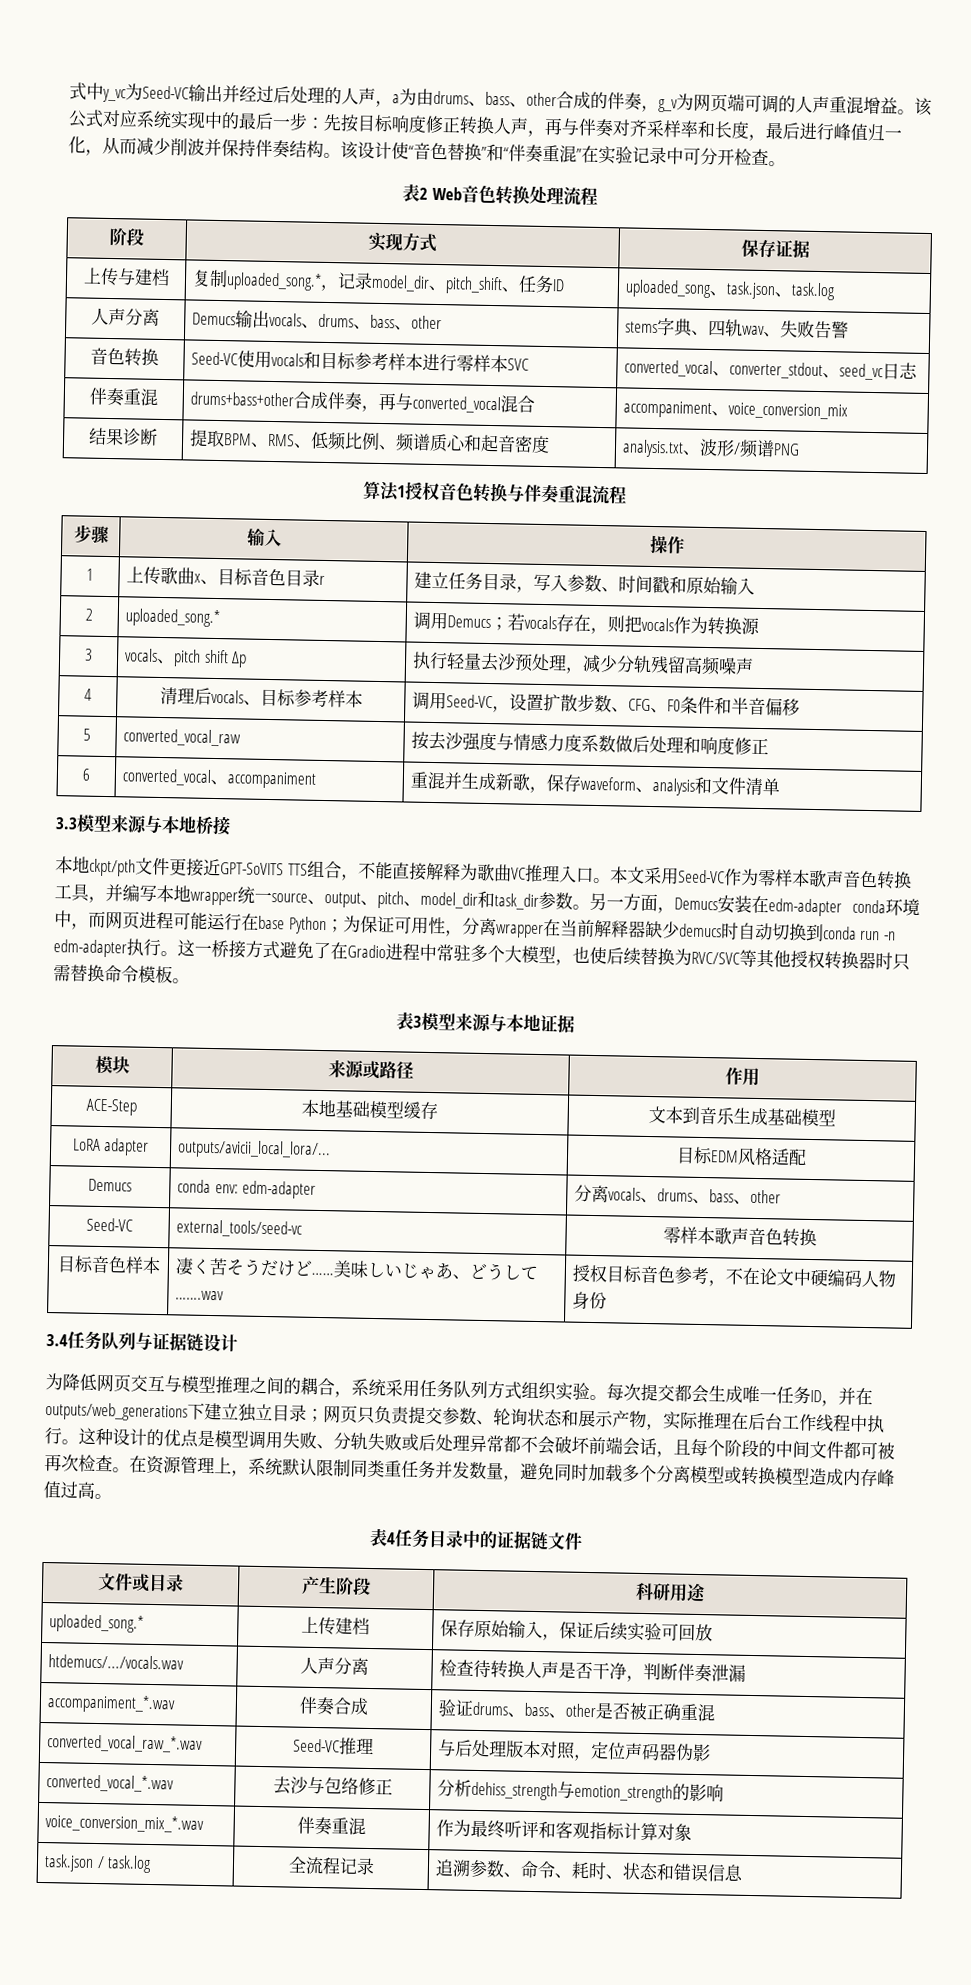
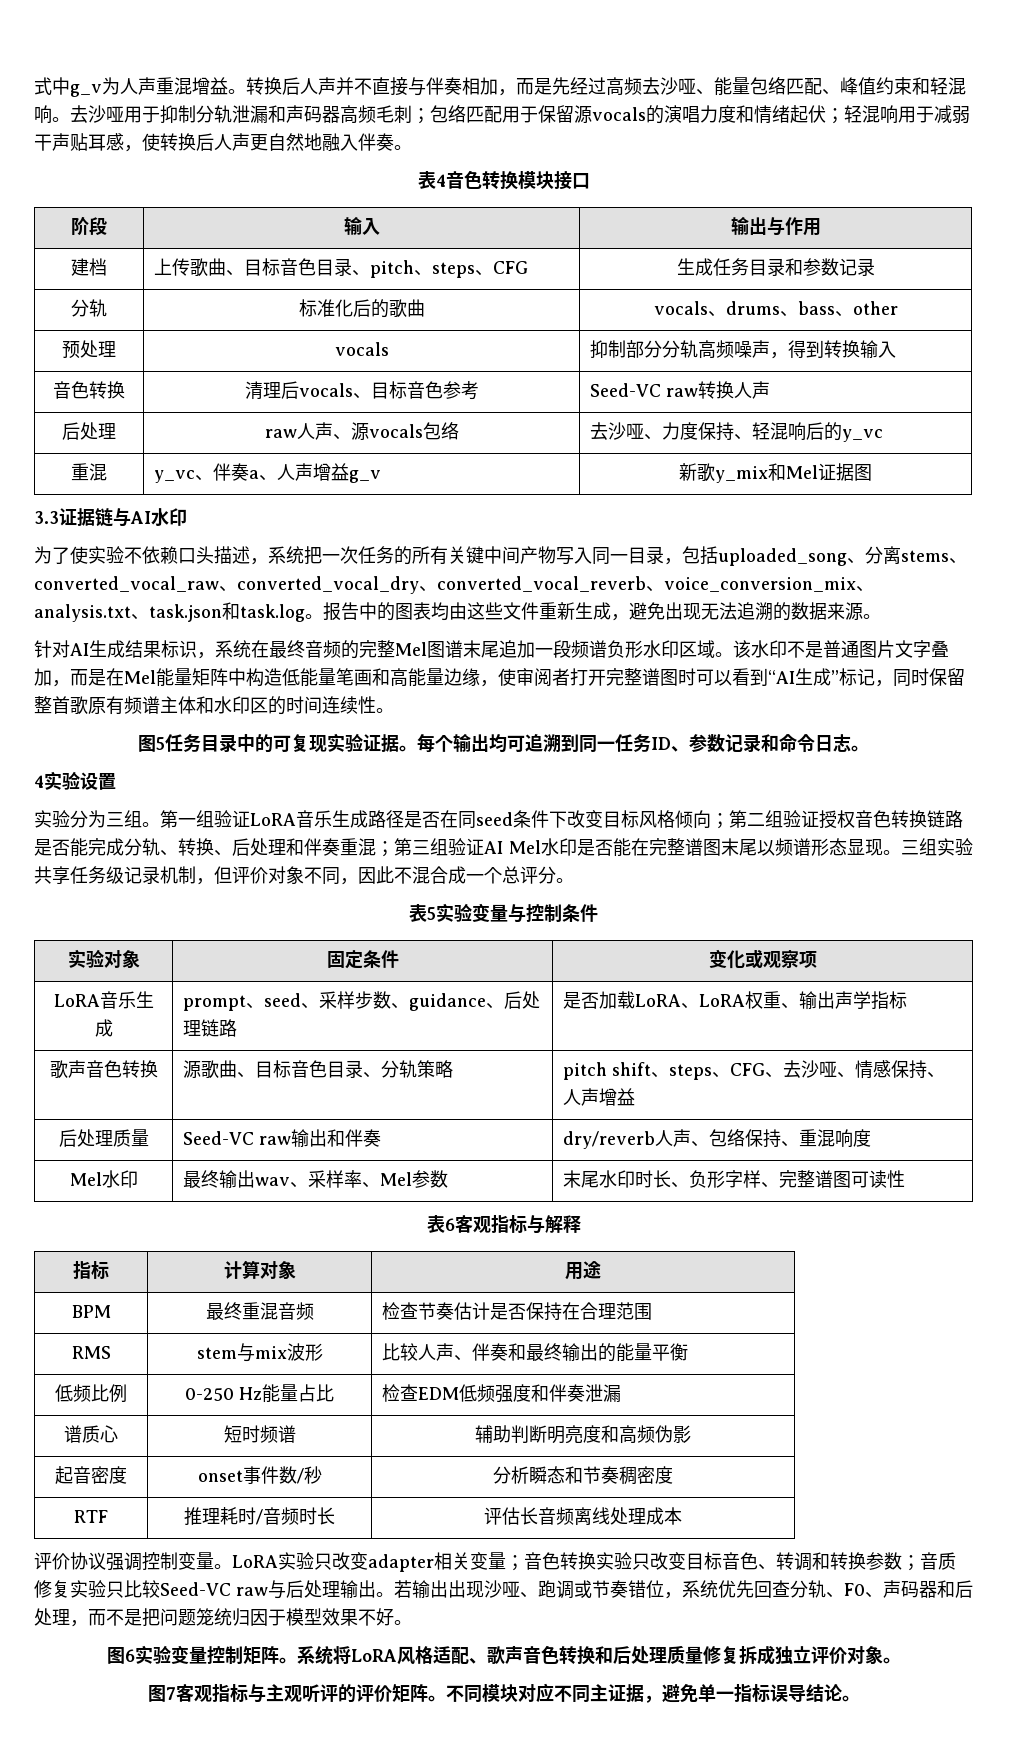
- 式中y_vc为Seed-VC输出并经过后处理的人声，a为由drums、bass、other合成的伴奏，g_v为网页端可调的人声重混增益。该公式对应系统实现中的最后一步：先按目标响度修正转换人声，再与伴奏对齐采样率和长度，最后进行峰值归一化，从而减少削波并保持伴奏结构。该设计使“音色替换”和“伴奏重混”在实验记录中可分开检查。
- 表2 Web音色转换处理流程
- 阶段 | 实现方式 | 保存证据
- 上传与建档 | 复制uploaded_song.*，记录model_dir、pitch_shift、任务ID | uploaded_song、task.json、task.log
- 人声分离 | Demucs输出vocals、drums、bass、other | stems字典、四轨wav、失败告警
- 音色转换 | Seed-VC使用vocals和目标参考样本进行零样本SVC | converted_vocal、converter_stdout、seed_vc日志
- 伴奏重混 | drums+bass+other合成伴奏，再与converted_vocal混合 | accompaniment、voice_conversion_mix
- 结果诊断 | 提取BPM、RMS、低频比例、频谱质心和起音密度 | analysis.txt、波形/频谱PNG
- 算法1授权音色转换与伴奏重混流程
- 步骤 | 输入 | 操作
- 1 | 上传歌曲x、目标音色目录r | 建立任务目录，写入参数、时间戳和原始输入
- 2 | uploaded_song.* | 调用Demucs；若vocals存在，则把vocals作为转换源
- 3 | vocals、pitch shift Δp | 执行轻量去沙预处理，减少分轨残留高频噪声
- 4 | 清理后vocals、目标参考样本 | 调用Seed-VC，设置扩散步数、CFG、F0条件和半音偏移
- 5 | converted_vocal_raw | 按去沙强度与情感力度系数做后处理和响度修正
- 6 | converted_vocal、accompaniment | 重混并生成新歌，保存waveform、analysis和文件清单
- 3.3模型来源与本地桥接
- 本地ckpt/pth文件更接近GPT-SoVITS TTS组合，不能直接解释为歌曲VC推理入口。本文采用Seed-VC作为零样本歌声音色转换工具，并编写本地wrapper统一source、output、pitch、model_dir和task_dir参数。另一方面，Demucs安装在edm-adapter conda环境中，而网页进程可能运行在base Python；为保证可用性，分离wrapper在当前解释器缺少demucs时自动切换到conda run -n edm-adapter执行。这一桥接方式避免了在Gradio进程中常驻多个大模型，也使后续替换为RVC/SVC等其他授权转换器时只需替换命令模板。
- 表3模型来源与本地证据
- 模块 | 来源或路径 | 作用
- ACE-Step | 本地基础模型缓存 | 文本到音乐生成基础模型
- LoRA adapter | outputs/avicii_local_lora/... | 目标EDM风格适配
- Demucs | conda env: edm-adapter | 分离vocals、drums、bass、other
- Seed-VC | external_tools/seed-vc | 零样本歌声音色转换
- 目标音色样本 | 凄く苦そうだけど……美味しいじゃあ、どうして…….wav | 授权目标音色参考，不在论文中硬编码人物身份
- 3.4任务队列与证据链设计
- 为降低网页交互与模型推理之间的耦合，系统采用任务队列方式组织实验。每次提交都会生成唯一任务ID，并在outputs/web_generations下建立独立目录；网页只负责提交参数、轮询状态和展示产物，实际推理在后台工作线程中执行。这种设计的优点是模型调用失败、分轨失败或后处理异常都不会破坏前端会话，且每个阶段的中间文件都可被再次检查。在资源管理上，系统默认限制同类重任务并发数量，避免同时加载多个分离模型或转换模型造成内存峰值过高。
- 表4任务目录中的证据链文件
- 文件或目录 | 产生阶段 | 科研用途
- uploaded_song.* | 上传建档 | 保存原始输入，保证后续实验可回放
- htdemucs/.../vocals.wav | 人声分离 | 检查待转换人声是否干净，判断伴奏泄漏
- accompaniment_*.wav | 伴奏合成 | 验证drums、bass、other是否被正确重混
- converted_vocal_raw_*.wav | Seed-VC推理 | 与后处理版本对照，定位声码器伪影
- converted_vocal_*.wav | 去沙与包络修正 | 分析dehiss_strength与emotion_strength的影响
- voice_conversion_mix_*.wav | 伴奏重混 | 作为最终听评和客观指标计算对象
- task.json / task.log | 全流程记录 | 追溯参数、命令、耗时、状态和错误信息
+ 式中g_v为人声重混增益。转换后人声并不直接与伴奏相加，而是先经过高频去沙哑、能量包络匹配、峰值约束和轻混响。去沙哑用于抑制分轨泄漏和声码器高频毛刺；包络匹配用于保留源vocals的演唱力度和情绪起伏；轻混响用于减弱干声贴耳感，使转换后人声更自然地融入伴奏。
+ 表4音色转换模块接口
+ 阶段 | 输入 | 输出与作用
+ 建档 | 上传歌曲、目标音色目录、pitch、steps、CFG | 生成任务目录和参数记录
+ 分轨 | 标准化后的歌曲 | vocals、drums、bass、other
+ 预处理 | vocals | 抑制部分分轨高频噪声，得到转换输入
+ 音色转换 | 清理后vocals、目标音色参考 | Seed-VC raw转换人声
+ 后处理 | raw人声、源vocals包络 | 去沙哑、力度保持、轻混响后的y_vc
+ 重混 | y_vc、伴奏a、人声增益g_v | 新歌y_mix和Mel证据图
+ 3.3证据链与AI水印
+ 为了使实验不依赖口头描述，系统把一次任务的所有关键中间产物写入同一目录，包括uploaded_song、分离stems、converted_vocal_raw、converted_vocal_dry、converted_vocal_reverb、voice_conversion_mix、analysis.txt、task.json和task.log。报告中的图表均由这些文件重新生成，避免出现无法追溯的数据来源。
+ 针对AI生成结果标识，系统在最终音频的完整Mel图谱末尾追加一段频谱负形水印区域。该水印不是普通图片文字叠加，而是在Mel能量矩阵中构造低能量笔画和高能量边缘，使审阅者打开完整谱图时可以看到“AI生成”标记，同时保留整首歌原有频谱主体和水印区的时间连续性。
+ 图5任务目录中的可复现实验证据。每个输出均可追溯到同一任务ID、参数记录和命令日志。
+ 4实验设置
+ 实验分为三组。第一组验证LoRA音乐生成路径是否在同seed条件下改变目标风格倾向；第二组验证授权音色转换链路是否能完成分轨、转换、后处理和伴奏重混；第三组验证AI Mel水印是否能在完整谱图末尾以频谱形态显现。三组实验共享任务级记录机制，但评价对象不同，因此不混合成一个总评分。
+ 表5实验变量与控制条件
+ 实验对象 | 固定条件 | 变化或观察项
+ LoRA音乐生成 | prompt、seed、采样步数、guidance、后处理链路 | 是否加载LoRA、LoRA权重、输出声学指标
+ 歌声音色转换 | 源歌曲、目标音色目录、分轨策略 | pitch shift、steps、CFG、去沙哑、情感保持、人声增益
+ 后处理质量 | Seed-VC raw输出和伴奏 | dry/reverb人声、包络保持、重混响度
+ Mel水印 | 最终输出wav、采样率、Mel参数 | 末尾水印时长、负形字样、完整谱图可读性
+ 表6客观指标与解释
+ 指标 | 计算对象 | 用途
+ BPM | 最终重混音频 | 检查节奏估计是否保持在合理范围
+ RMS | stem与mix波形 | 比较人声、伴奏和最终输出的能量平衡
+ 低频比例 | 0-250 Hz能量占比 | 检查EDM低频强度和伴奏泄漏
+ 谱质心 | 短时频谱 | 辅助判断明亮度和高频伪影
+ 起音密度 | onset事件数/秒 | 分析瞬态和节奏稠密度
+ RTF | 推理耗时/音频时长 | 评估长音频离线处理成本
+ 评价协议强调控制变量。LoRA实验只改变adapter相关变量；音色转换实验只改变目标音色、转调和转换参数；音质修复实验只比较Seed-VC raw与后处理输出。若输出出现沙哑、跑调或节奏错位，系统优先回查分轨、F0、声码器和后处理，而不是把问题笼统归因于模型效果不好。
+ 图6实验变量控制矩阵。系统将LoRA风格适配、歌声音色转换和后处理质量修复拆成独立评价对象。
+ 图7客观指标与主观听评的评价矩阵。不同模块对应不同主证据，避免单一指标误导结论。

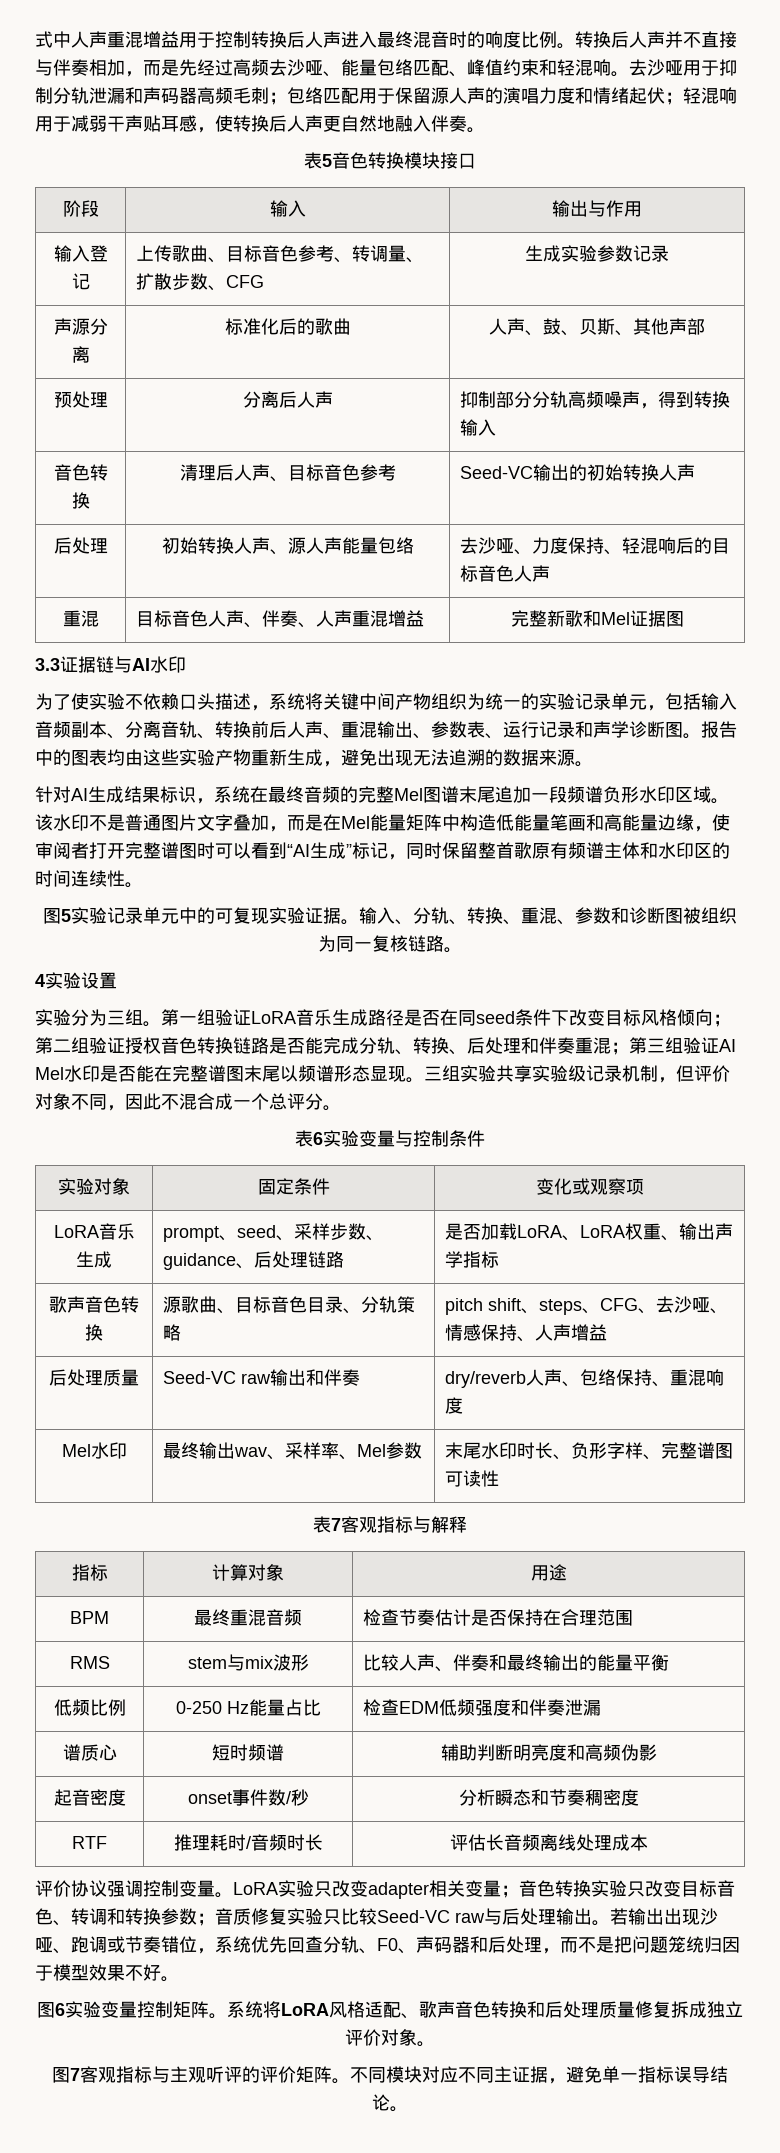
- 式中g_v为人声重混增益。
+ 式中人声重混增益用于控制转换后人声进入最终混音时的响度比例。
- 去沙哑用于抑制分轨泄漏和声码器高频毛刺；包络匹配用于保留源vocals的演唱力度和情绪起伏；轻混响用于减弱干声贴耳感，使转换后人声更自然地融入伴奏。
+ 去沙哑用于抑制分轨泄漏和声码器高频毛刺；包络匹配用于保留源人声的演唱力度和情绪起伏；轻混响用于减弱干声贴耳感，使转换后人声更自然地融入伴奏。
- 表4音色转换模块接口
+ 表5音色转换模块接口
- 建档 | 上传歌曲、目标音色目录、pitch、steps、CFG | 生成任务目录和参数记录
+ 输入登记 | 上传歌曲、目标音色参考、转调量、扩散步数、CFG | 生成实验参数记录
- 分轨 | 标准化后的歌曲 | vocals、drums、bass、other
+ 声源分离 | 标准化后的歌曲 | 人声、鼓、贝斯、其他声部
- 预处理 | vocals | 抑制部分分轨高频噪声，得到转换输入
+ 预处理 | 分离后人声 | 抑制部分分轨高频噪声，得到转换输入
- 音色转换 | 清理后vocals、目标音色参考 | Seed-VC raw转换人声
+ 音色转换 | 清理后人声、目标音色参考 | Seed-VC输出的初始转换人声
- 后处理 | raw人声、源vocals包络 | 去沙哑、力度保持、轻混响后的y_vc
- 重混 | y_vc、伴奏a、人声增益g_v | 新歌y_mix和Mel证据图
+ 后处理 | 初始转换人声、源人声能量包络 | 去沙哑、力度保持、轻混响后的目标音色人声
+ 重混 | 目标音色人声、伴奏、人声重混增益 | 完整新歌和Mel证据图
- 为了使实验不依赖口头描述，系统把一次任务的所有关键中间产物写入同一目录，包括uploaded_song、分离stems、converted_vocal_raw、converted_vocal_dry、converted_vocal_reverb、voice_conversion_mix、analysis.txt、task.json和task.log。
+ 为了使实验不依赖口头描述，系统将关键中间产物组织为统一的实验记录单元，包括输入音频副本、分离音轨、转换前后人声、重混输出、参数表、运行记录和声学诊断图。
- 报告中的图表均由这些文件重新生成，避免出现无法追溯的数据来源。
+ 报告中的图表均由这些实验产物重新生成，避免出现无法追溯的数据来源。
- 图5任务目录中的可复现实验证据。
+ 图5实验记录单元中的可复现实验证据。
- 每个输出均可追溯到同一任务ID、参数记录和命令日志。
+ 输入、分轨、转换、重混、参数和诊断图被组织为同一复核链路。
- 三组实验共享任务级记录机制，但评价对象不同，因此不混合成一个总评分。
+ 三组实验共享实验级记录机制，但评价对象不同，因此不混合成一个总评分。
- 表5实验变量与控制条件
+ 表6实验变量与控制条件
- 表6客观指标与解释
+ 表7客观指标与解释

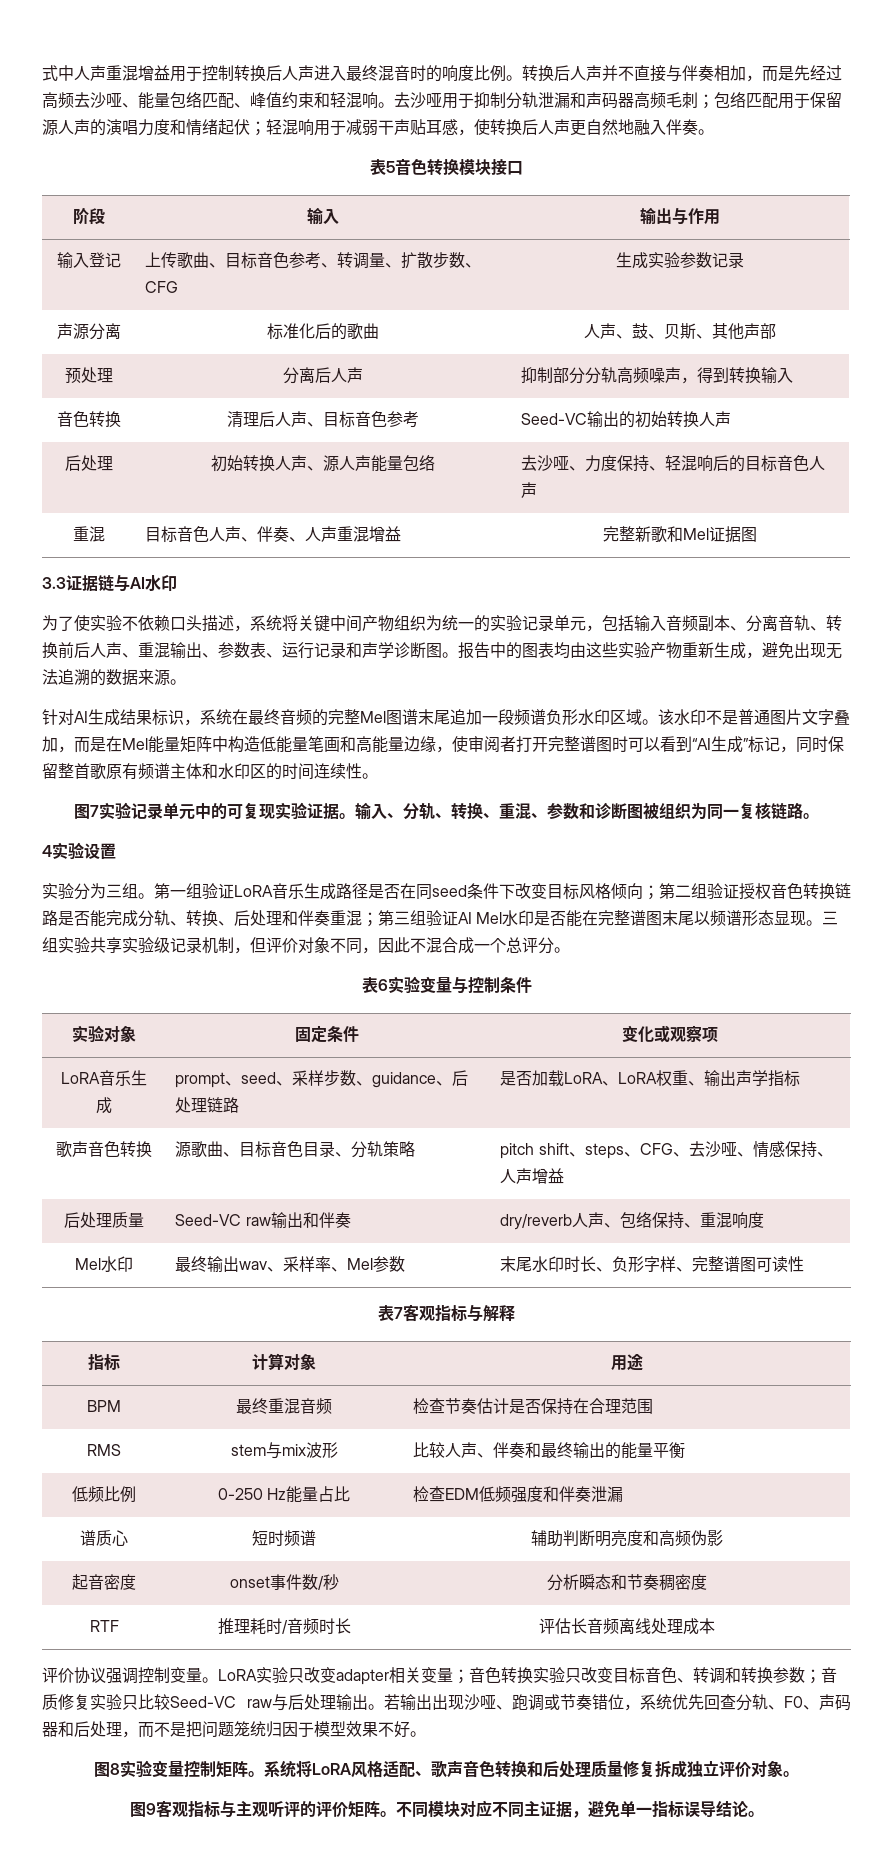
- 图5实验记录单元中的可复现实验证据。
+ 图7实验记录单元中的可复现实验证据。
- 图6实验变量控制矩阵。
+ 图8实验变量控制矩阵。
- 图7客观指标与主观听评的评价矩阵。
+ 图9客观指标与主观听评的评价矩阵。

